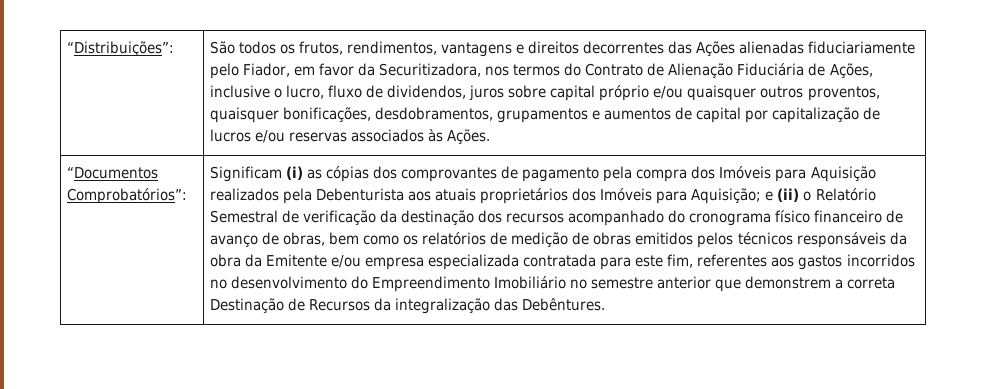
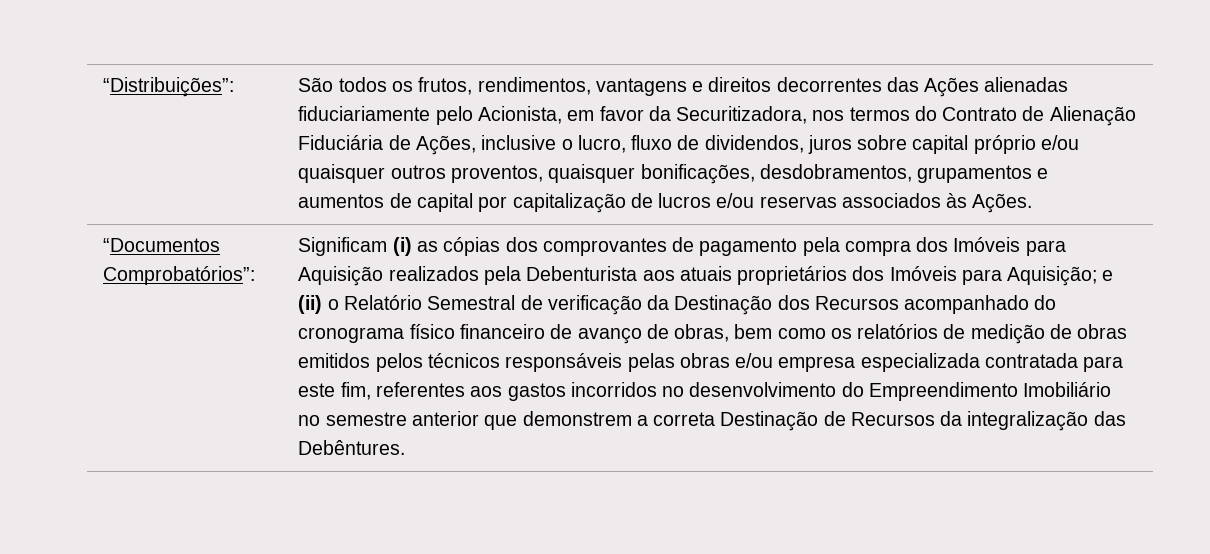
- São todos os frutos, rendimentos, vantagens e direitos decorrentes das Ações alienadas fiduciariamente pelo Fiador, em favor da Securitizadora, nos termos do Contrato de Alienação Fiduciária de Ações, inclusive o lucro, fluxo de dividendos, juros sobre capital próprio e/ou quaisquer outros proventos, quaisquer bonificações, desdobramentos, grupamentos e aumentos de capital por capitalização de lucros e/ou reservas associados às Ações.
+ São todos os frutos, rendimentos, vantagens e direitos decorrentes das Ações alienadas fiduciariamente pelo Acionista, em favor da Securitizadora, nos termos do Contrato de Alienação Fiduciária de Ações, inclusive o lucro, fluxo de dividendos, juros sobre capital próprio e/ou quaisquer outros proventos, quaisquer bonificações, desdobramentos, grupamentos e aumentos de capital por capitalização de lucros e/ou reservas associados às Ações.
- e (ii) o Relatório Semestral de verificação da destinação dos recursos acompanhado do cronograma físico financeiro de avanço de obras, bem como os relatórios de medição de obras emitidos pelos técnicos responsáveis da obra da Emitente e/ou empresa especializada contratada para este fim, referentes aos gastos incorridos no desenvolvimento do Empreendimento Imobiliário no semestre anterior que demonstrem a correta Destinação de Recursos da integralização das Debêntures.
+ e (ii) o Relatório Semestral de verificação da Destinação dos Recursos acompanhado do cronograma físico financeiro de avanço de obras, bem como os relatórios de medição de obras emitidos pelos técnicos responsáveis pelas obras e/ou empresa especializada contratada para este fim, referentes aos gastos incorridos no desenvolvimento do Empreendimento Imobiliário no semestre anterior que demonstrem a correta Destinação de Recursos da integralização das Debêntures.

